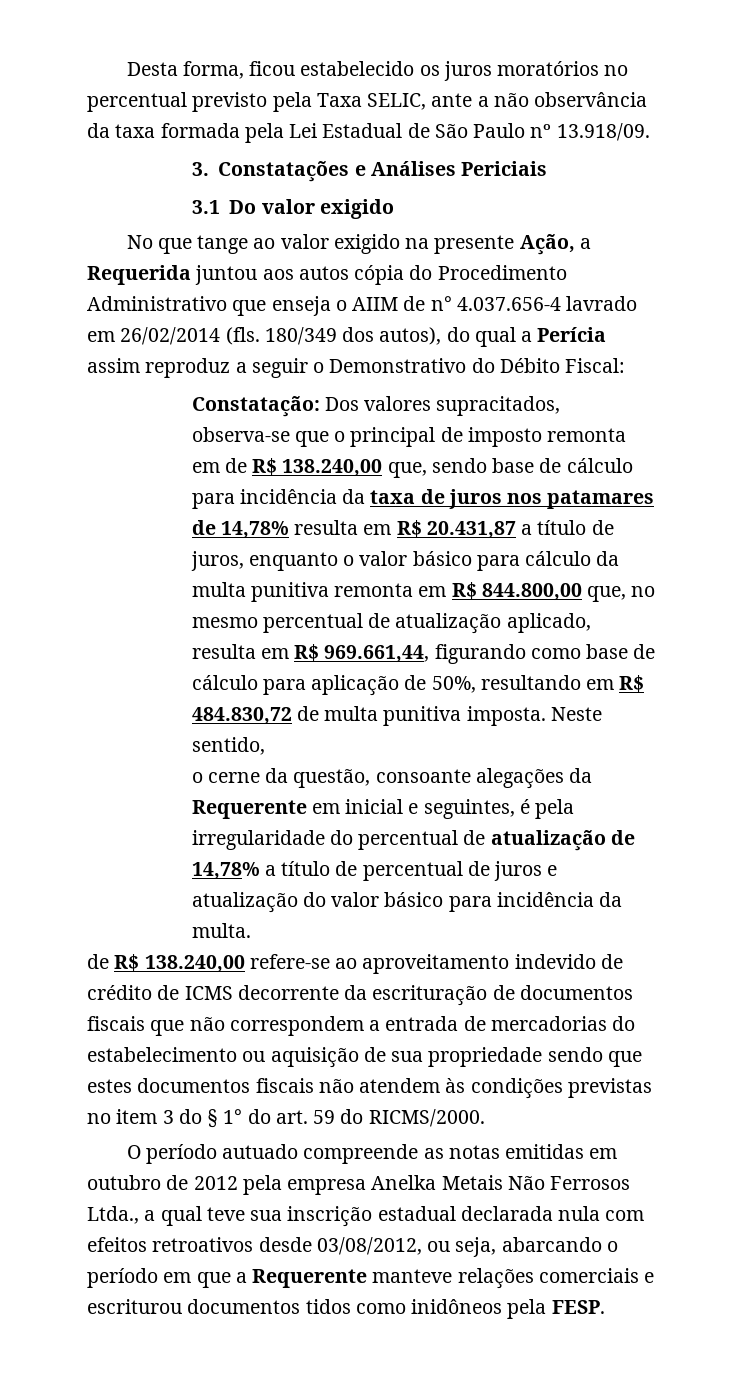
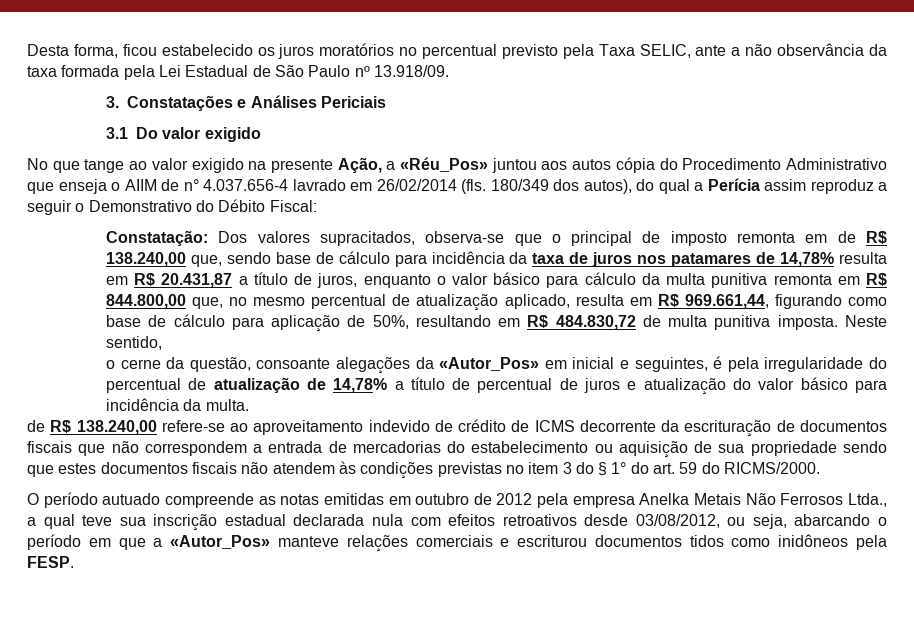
- No que tange ao valor exigido na presente Ação, a Requerida juntou aos autos cópia do Procedimento Administrativo que enseja o AIIM de n° 4.037.656-4 lavrado em 26/02/2014 (fls.
+ No que tange ao valor exigido na presente Ação, a «Réu_Pos» juntou aos autos cópia do Procedimento Administrativo que enseja o AIIM de n° 4.037.656-4 lavrado em 26/02/2014 (fls.
- o cerne da questão, consoante alegações da Requerente em inicial e seguintes, é pela irregularidade do percentual de atualização de 14,78% a título de percentual de juros e atualização do valor básico para incidência da multa.
+ o cerne da questão, consoante alegações da «Autor_Pos» em inicial e seguintes, é pela irregularidade do percentual de atualização de 14,78% a título de percentual de juros e atualização do valor básico para incidência da multa.
- O período autuado compreende as notas emitidas em outubro de 2012 pela empresa Anelka Metais Não Ferrosos Ltda., a qual teve sua inscrição estadual declarada nula com efeitos retroativos desde 03/08/2012, ou seja, abarcando o período em que a Requerente manteve relações comerciais e escriturou documentos tidos como inidôneos pela FESP.
+ O período autuado compreende as notas emitidas em outubro de 2012 pela empresa Anelka Metais Não Ferrosos Ltda., a qual teve sua inscrição estadual declarada nula com efeitos retroativos desde 03/08/2012, ou seja, abarcando o período em que a «Autor_Pos» manteve relações comerciais e escriturou documentos tidos como inidôneos pela FESP.

